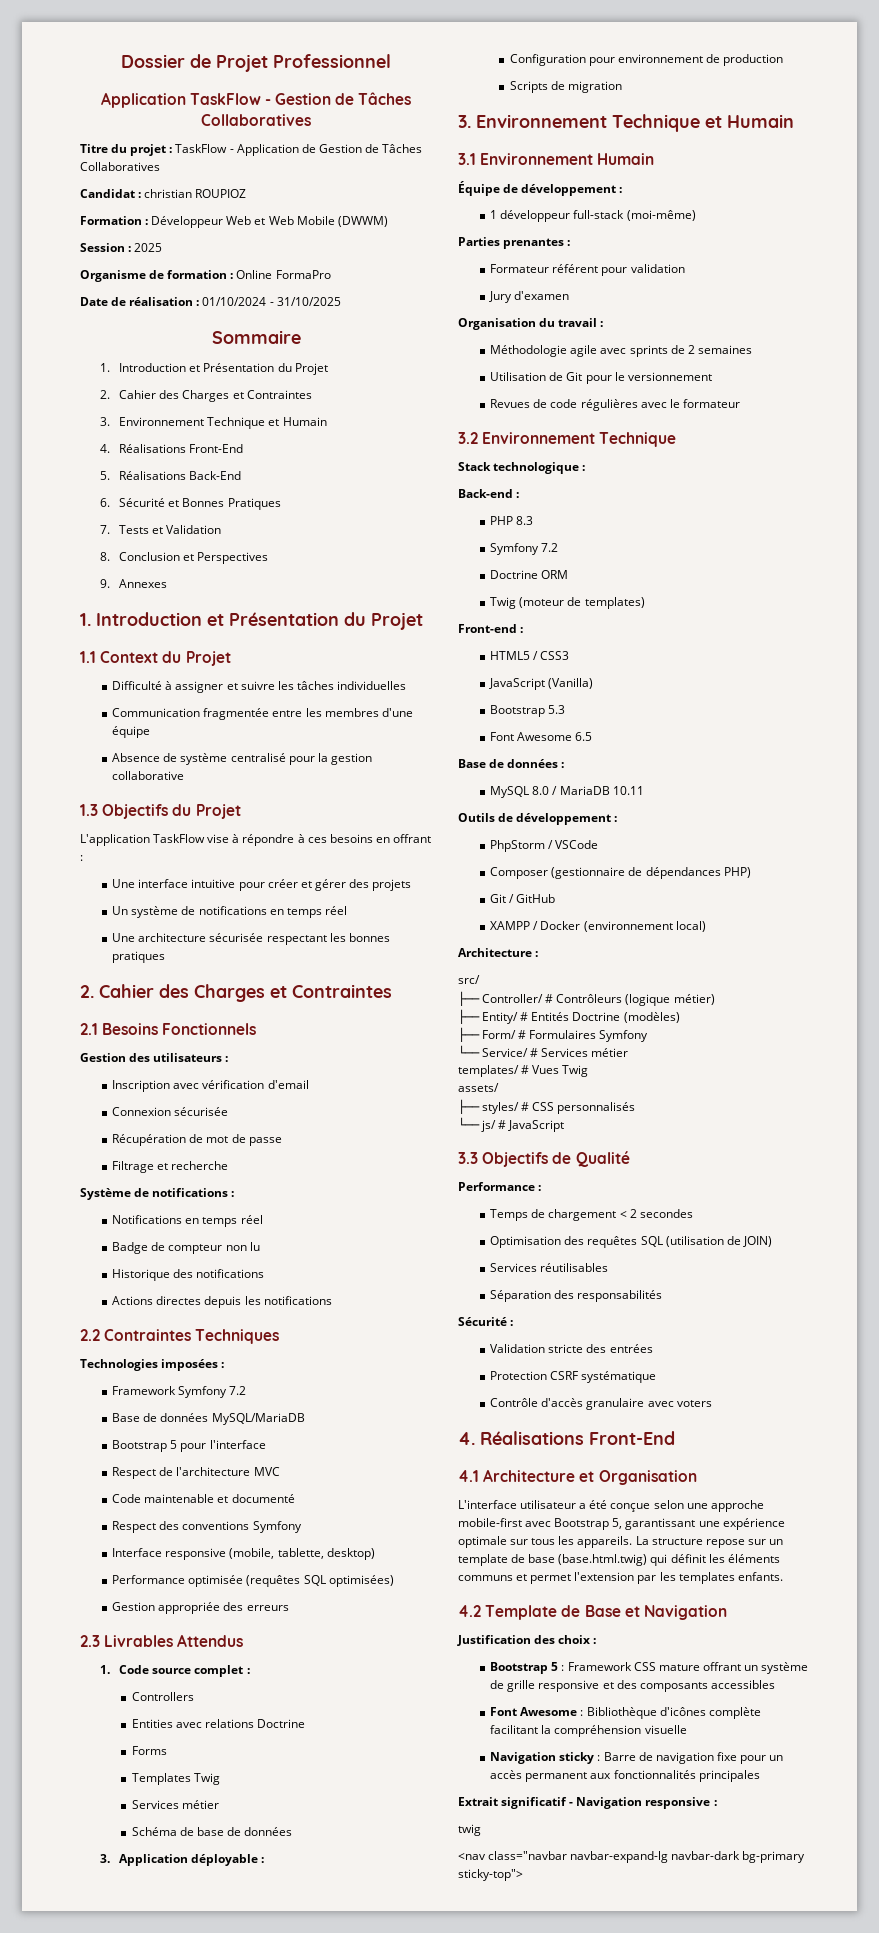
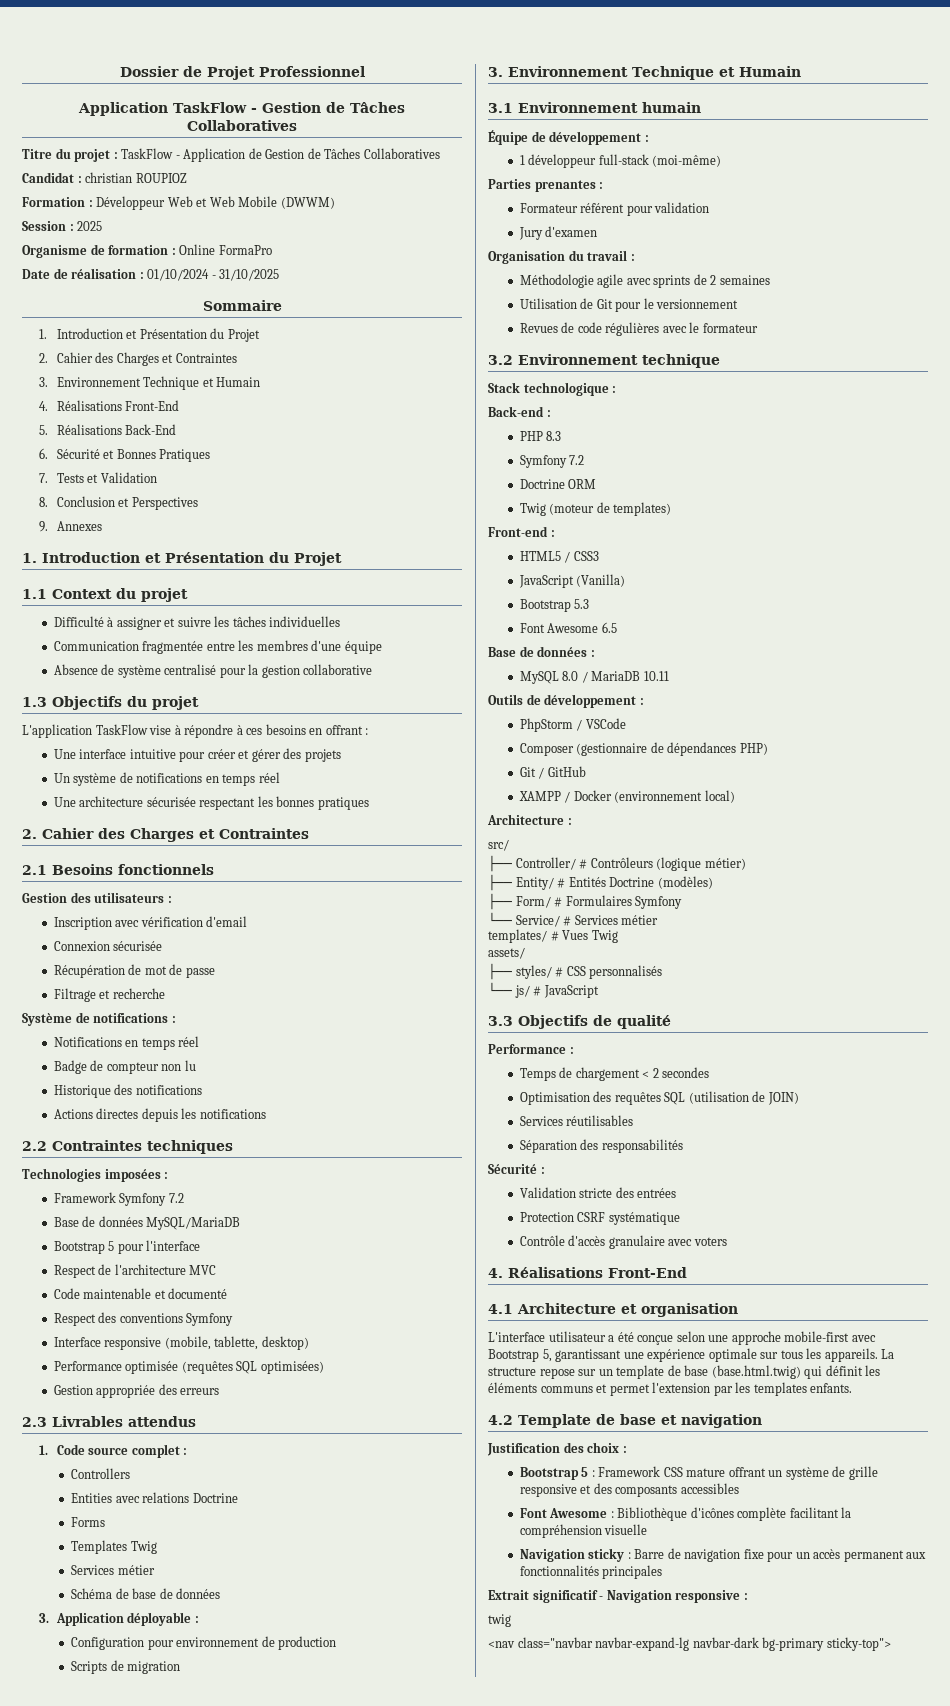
- 1.1 Context du Projet
+ 1.1 Context du projet
- 1.3 Objectifs du Projet
+ 1.3 Objectifs du projet
- 2.1 Besoins Fonctionnels
+ 2.1 Besoins fonctionnels
- 2.2 Contraintes Techniques
+ 2.2 Contraintes techniques
- 2.3 Livrables Attendus
+ 2.3 Livrables attendus
- 3.1 Environnement Humain
+ 3.1 Environnement humain
- 3.2 Environnement Technique
+ 3.2 Environnement technique
- 3.3 Objectifs de Qualité
+ 3.3 Objectifs de qualité
- 4.1 Architecture et Organisation
+ 4.1 Architecture et organisation
- 4.2 Template de Base et Navigation
+ 4.2 Template de base et navigation

